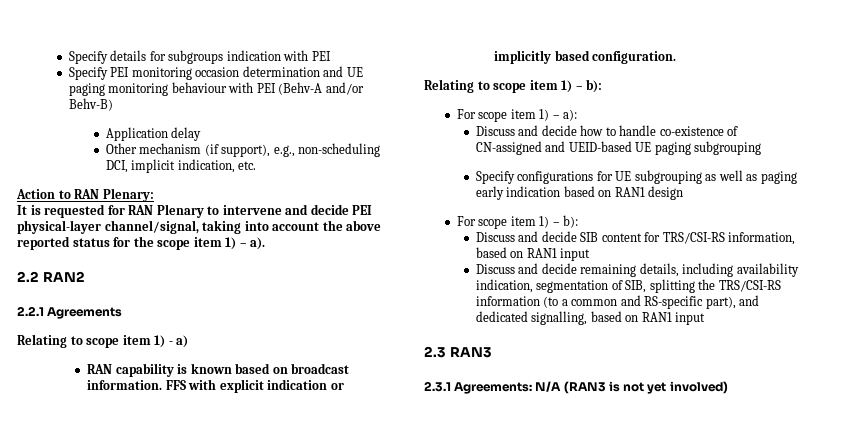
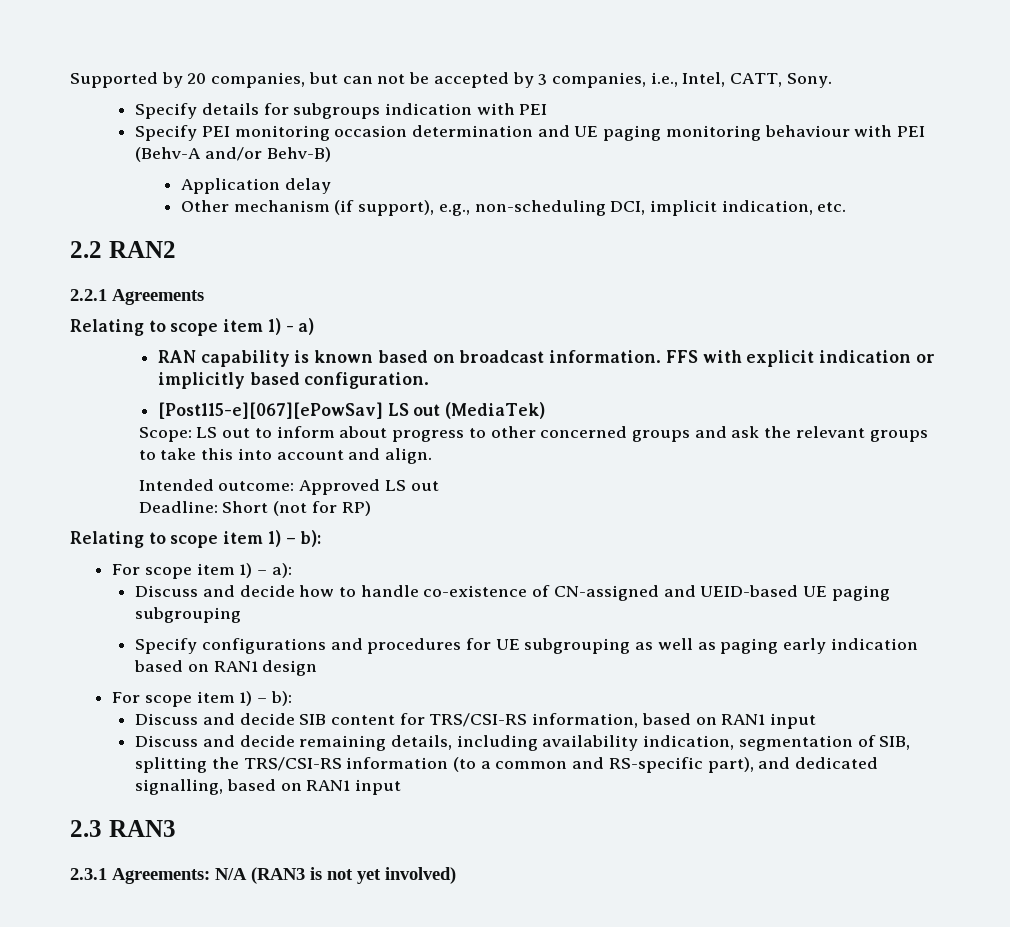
+ Supported by 20 companies, but can not be accepted by 3 companies, i.e., Intel, CATT, Sony.
- Action to RAN Plenary:
- It is requested for RAN Plenary to intervene and decide PEI physical-layer channel/signal, taking into account the above reported status for the scope item 1) – a).
+ [Post115-e][067][ePowSav] LS out (MediaTek)
+ Scope: LS out to inform about progress to other concerned groups and ask the relevant groups to take this into account and align.
+ Intended outcome: Approved LS out
+ Deadline: Short (not for RP)
- Specify configurations for UE subgrouping as well as paging early indication based on RAN1 design
+ Specify configurations and procedures for UE subgrouping as well as paging early indication based on RAN1 design

